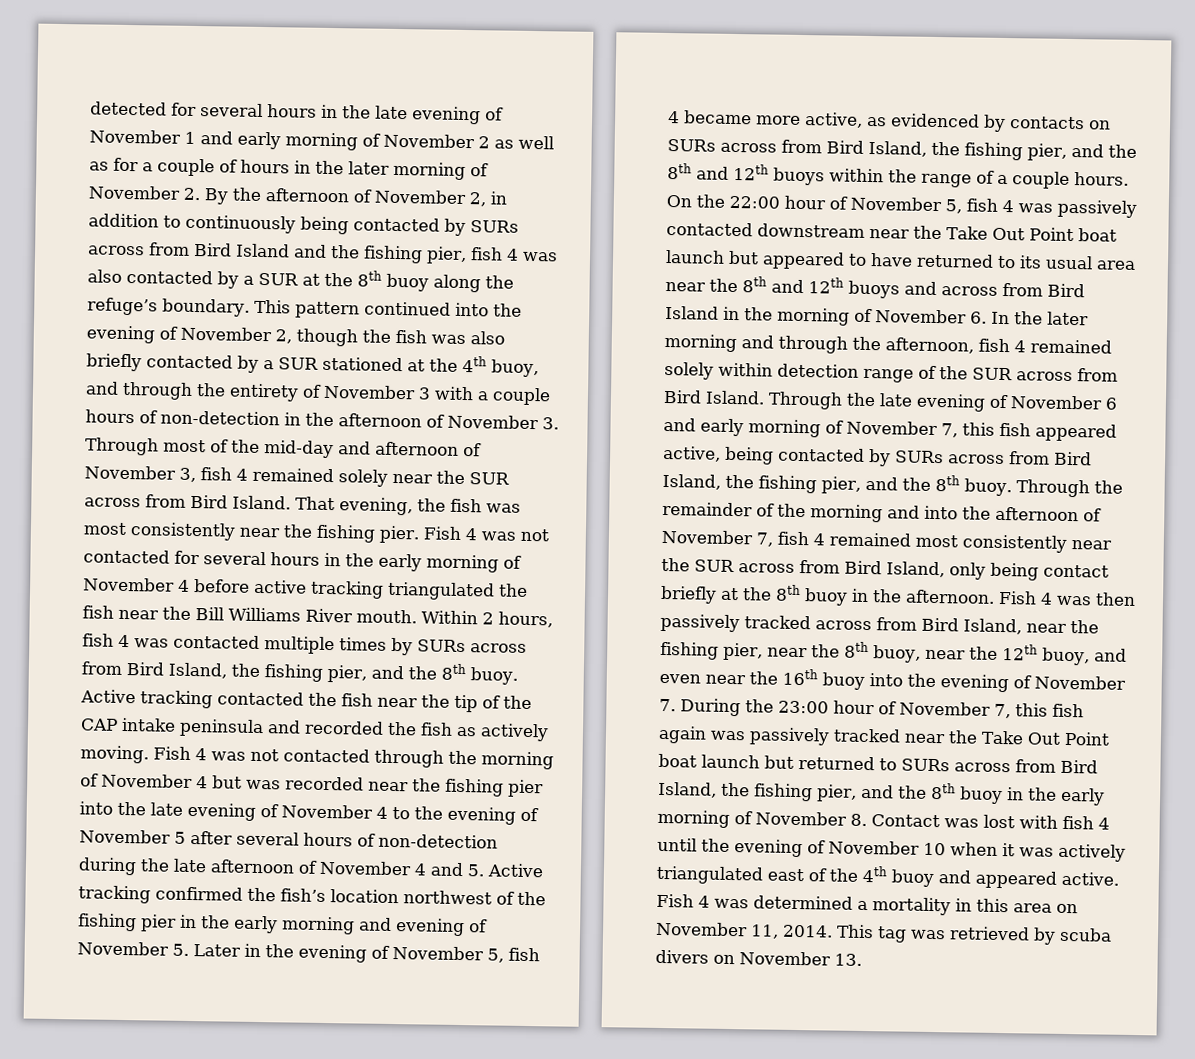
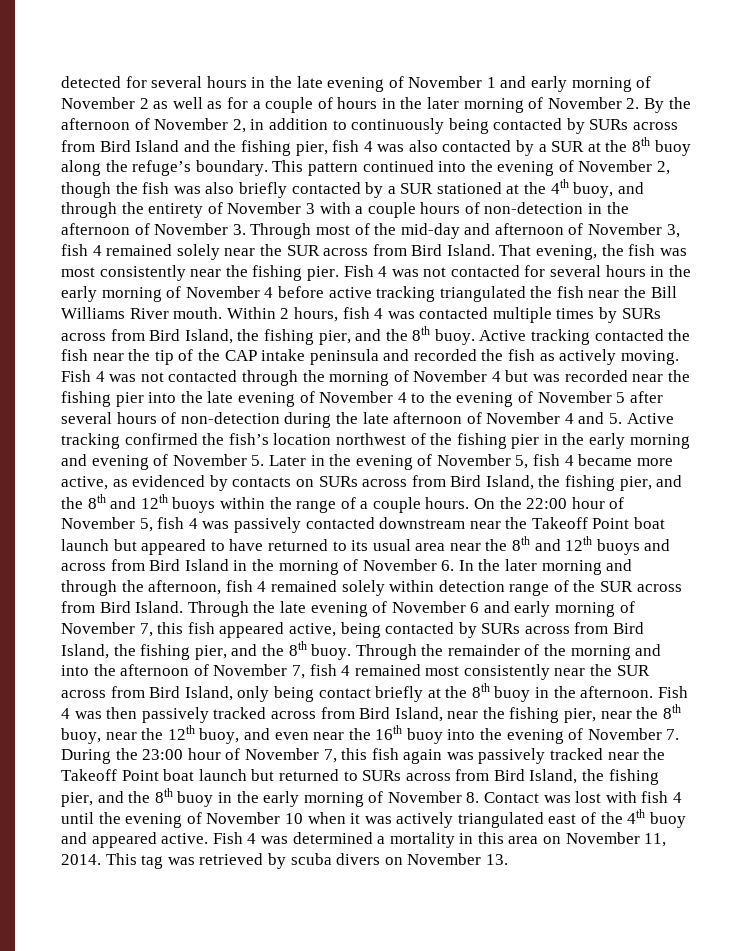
- On the 22:00 hour of November 5, fish 4 was passively contacted downstream near the Take Out Point boat launch but appeared to have returned to its usual area near the 8th and 12th buoys and across from Bird Island in the morning of November 6. In the later morning and through the afternoon, fish 4 remained solely within detection range of the SUR across from Bird Island.
+ On the 22:00 hour of November 5, fish 4 was passively contacted downstream near the Takeoff Point boat launch but appeared to have returned to its usual area near the 8th and 12th buoys and across from Bird Island in the morning of November 6. In the later morning and through the afternoon, fish 4 remained solely within detection range of the SUR across from Bird Island.
- Fish 4 was then passively tracked across from Bird Island, near the fishing pier, near the 8th buoy, near the 12th buoy, and even near the 16th buoy into the evening of November 7. During the 23:00 hour of November 7, this fish again was passively tracked near the Take Out Point boat launch but returned to SURs across from Bird Island, the fishing pier, and the 8th buoy in the early morning of November 8. Contact was lost with fish 4 until the evening of November 10 when it was actively triangulated east of the 4th buoy and appeared active.
+ Fish 4 was then passively tracked across from Bird Island, near the fishing pier, near the 8th buoy, near the 12th buoy, and even near the 16th buoy into the evening of November 7. During the 23:00 hour of November 7, this fish again was passively tracked near the Takeoff Point boat launch but returned to SURs across from Bird Island, the fishing pier, and the 8th buoy in the early morning of November 8. Contact was lost with fish 4 until the evening of November 10 when it was actively triangulated east of the 4th buoy and appeared active.

